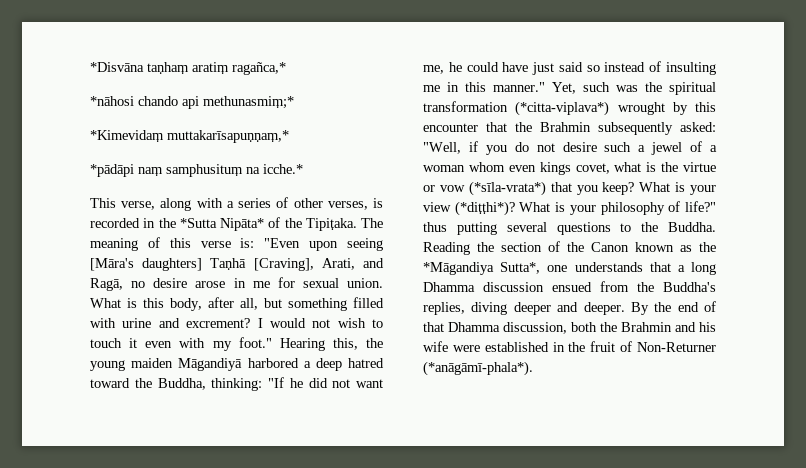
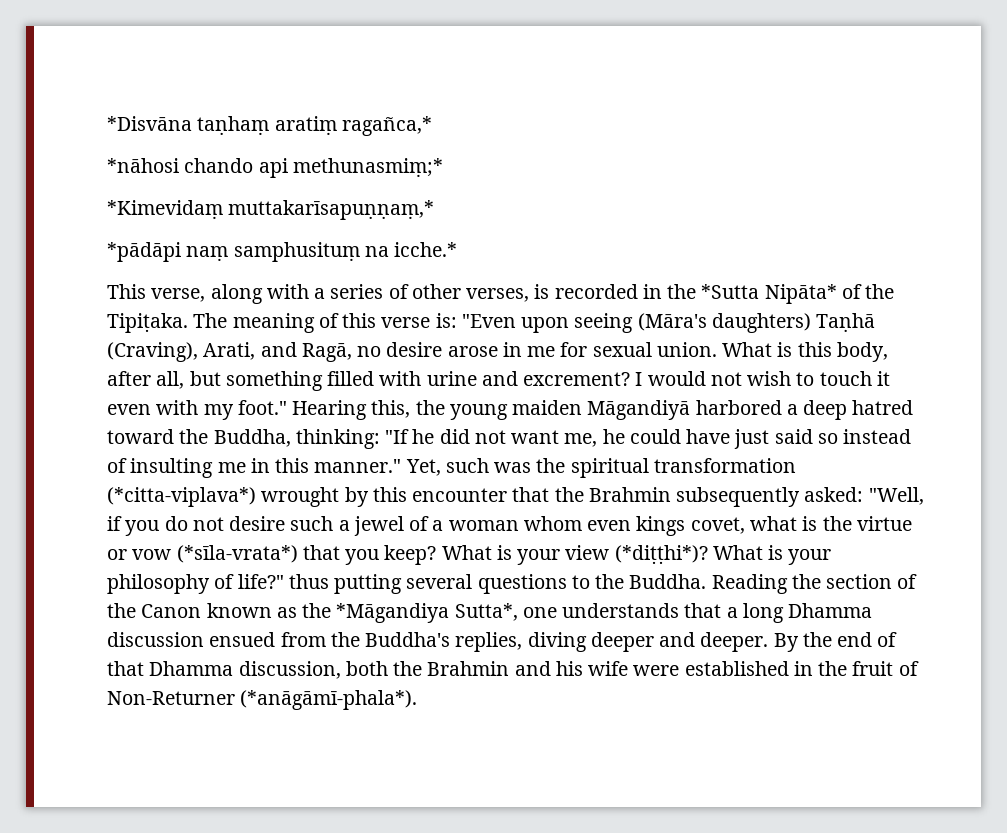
- The meaning of this verse is: "Even upon seeing [Māra's daughters] Taṇhā [Craving], Arati, and Ragā, no desire arose in me for sexual union.
+ The meaning of this verse is: "Even upon seeing (Māra's daughters) Taṇhā (Craving), Arati, and Ragā, no desire arose in me for sexual union.

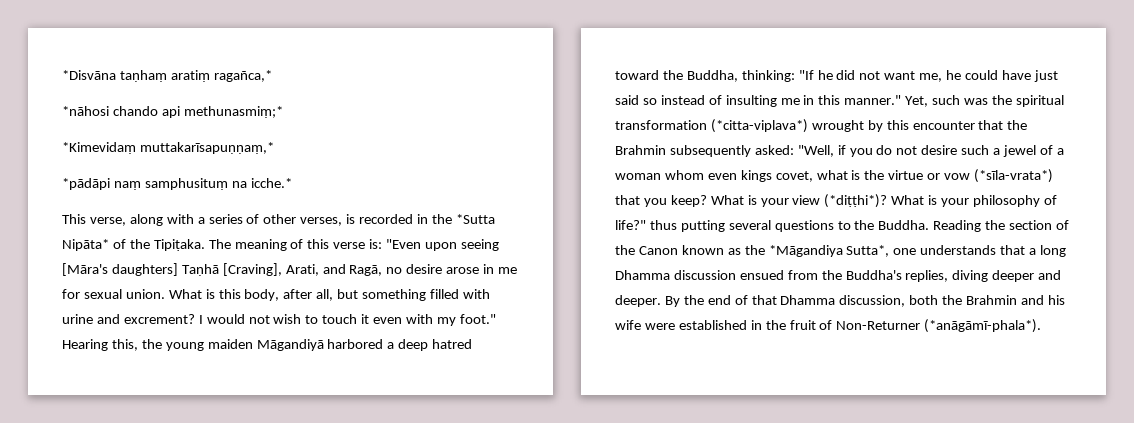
- The meaning of this verse is: "Even upon seeing (Māra's daughters) Taṇhā (Craving), Arati, and Ragā, no desire arose in me for sexual union.
+ The meaning of this verse is: "Even upon seeing [Māra's daughters] Taṇhā [Craving], Arati, and Ragā, no desire arose in me for sexual union.

